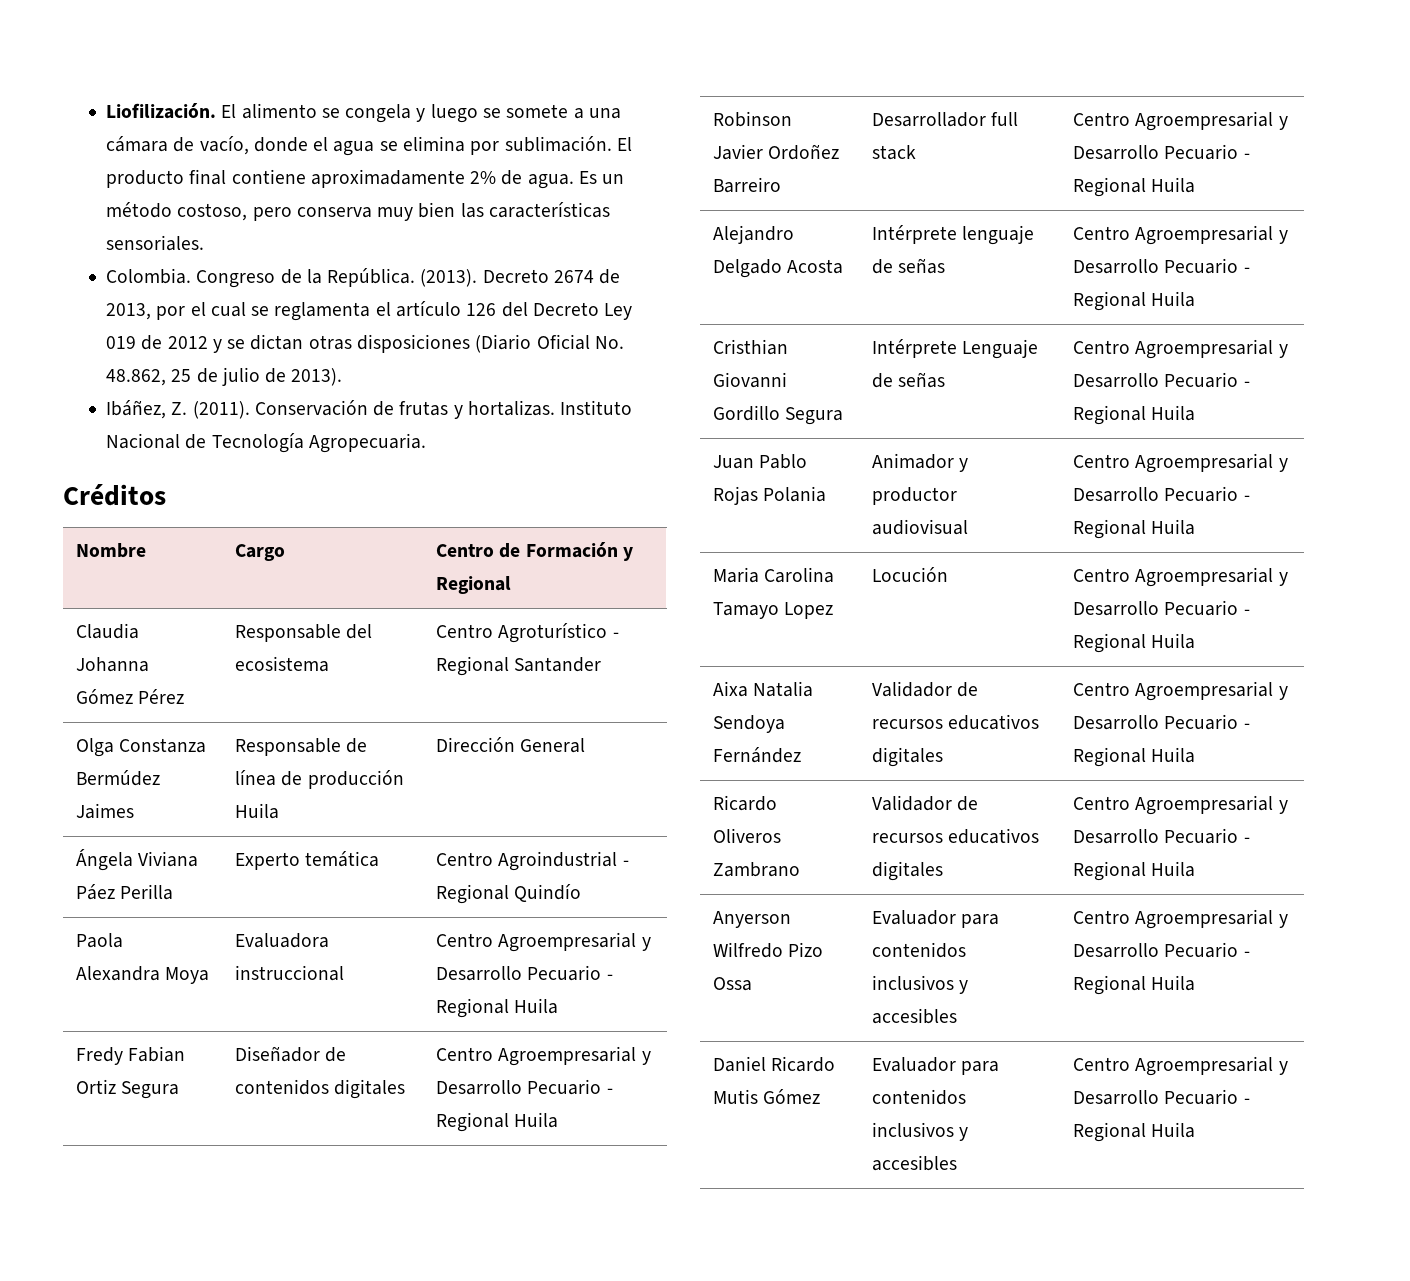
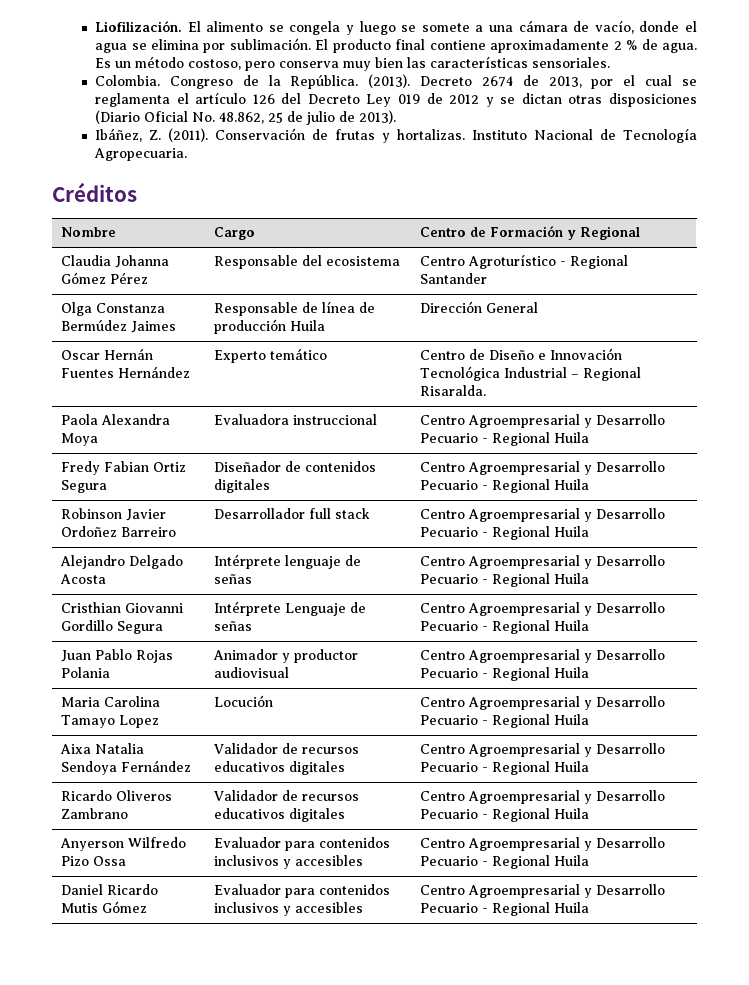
- El producto final contiene aproximadamente 2% de agua.
+ El producto final contiene aproximadamente 2 % de agua.
- Ángela Viviana Páez Perilla | Experto temática | Centro Agroindustrial - Regional Quindío
+ Oscar Hernán Fuentes Hernández | Experto temático | Centro de Diseño e Innovación Tecnológica Industrial – Regional Risaralda.

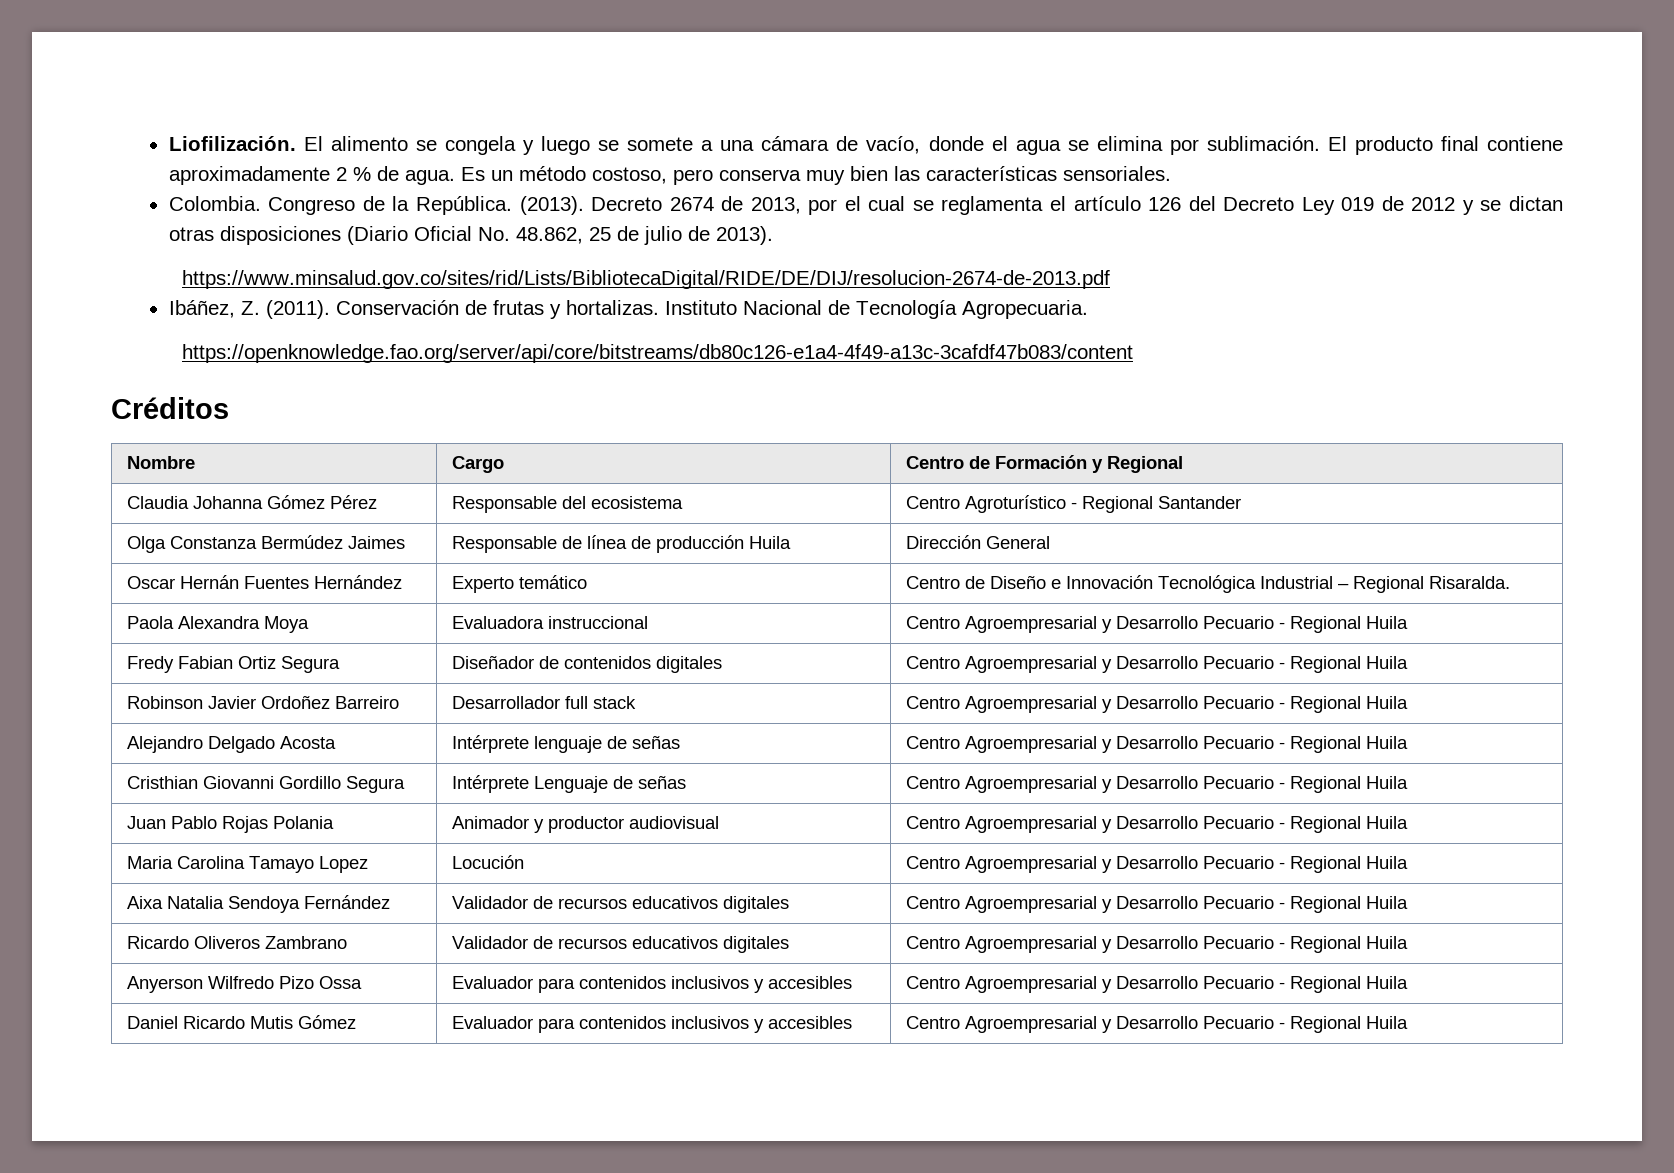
+ https://www.minsalud.gov.co/sites/rid/Lists/BibliotecaDigital/RIDE/DE/DIJ/resolucion-2674-de-2013.pdf
+ https://openknowledge.fao.org/server/api/core/bitstreams/db80c126-e1a4-4f49-a13c-3cafdf47b083/content

